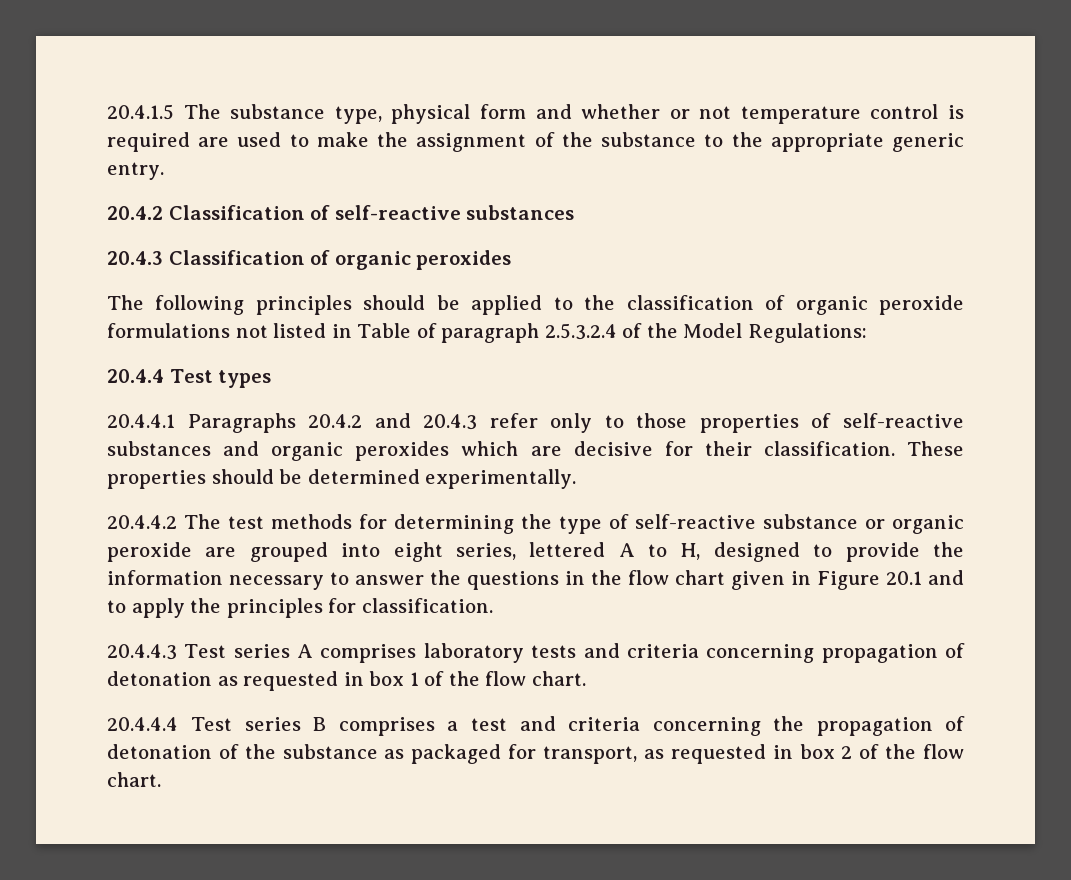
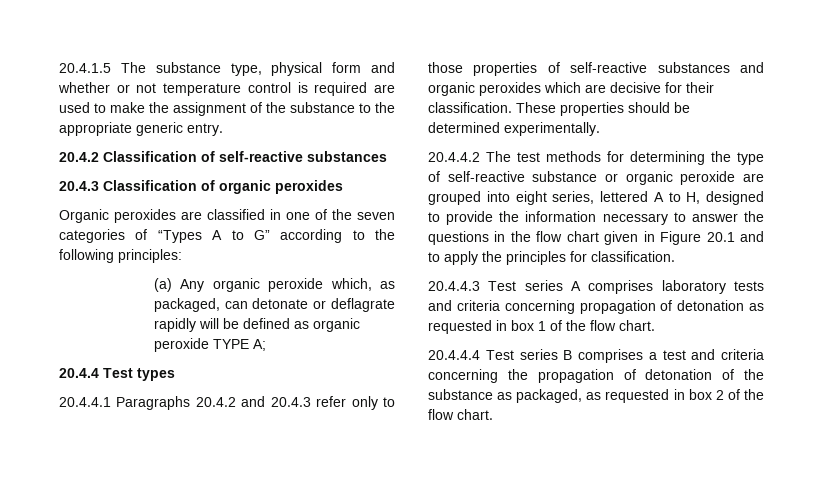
- The following principles should be applied to the classification of organic peroxide formulations not listed in Table of paragraph 2.5.3.2.4 of the Model Regulations:
+ Organic peroxides are classified in one of the seven categories of “Types A to G” according to the following principles:
+ (a) Any organic peroxide which, as packaged, can detonate or deflagrate rapidly will be defined as organic peroxide TYPE A;
- 20.4.4.4 Test series B comprises a test and criteria concerning the propagation of detonation of the substance as packaged for transport, as requested in box 2 of the flow chart.
+ 20.4.4.4 Test series B comprises a test and criteria concerning the propagation of detonation of the substance as packaged, as requested in box 2 of the flow chart.

